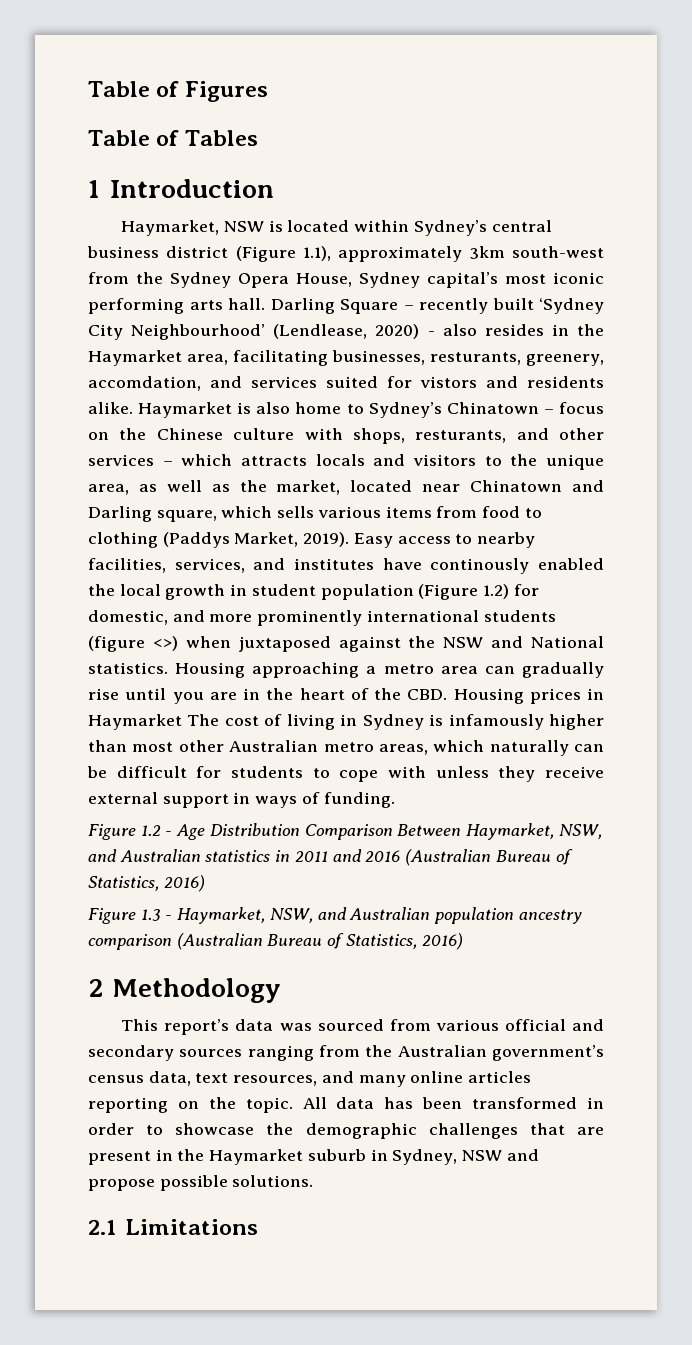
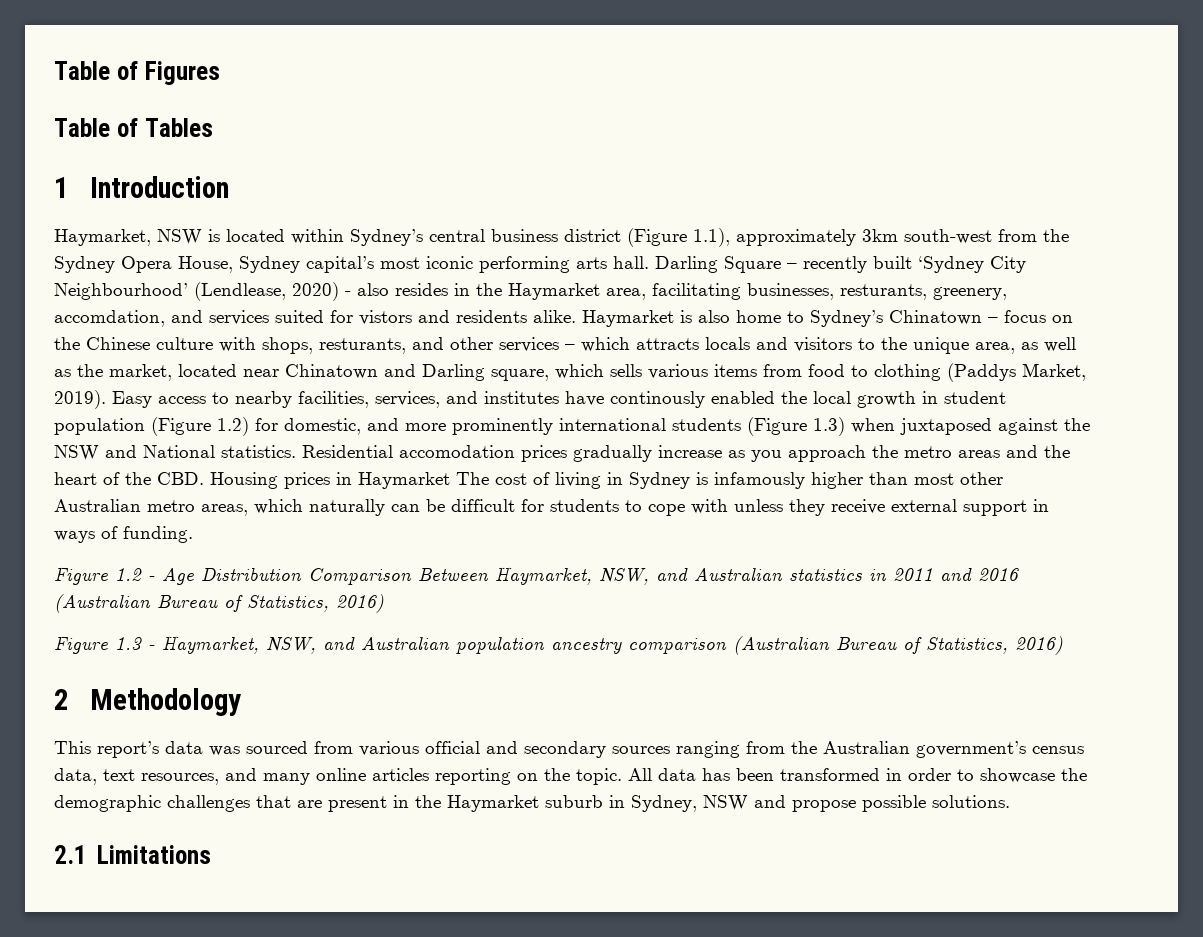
- Easy access to nearby facilities, services, and institutes have continously enabled the local growth in student population (Figure 1.2) for domestic, and more prominently international students (figure <>) when juxtaposed against the NSW and National statistics.
+ Easy access to nearby facilities, services, and institutes have continously enabled the local growth in student population (Figure 1.2) for domestic, and more prominently international students (Figure 1.3) when juxtaposed against the NSW and National statistics.
- Housing approaching a metro area can gradually rise until you are in the heart of the CBD. Housing prices in Haymarket The cost of living in Sydney is infamously higher than most other Australian metro areas, which naturally can be difficult for students to cope with unless they receive external support in ways of funding.
+ Residential accomodation prices gradually increase as you approach the metro areas and the heart of the CBD. Housing prices in Haymarket The cost of living in Sydney is infamously higher than most other Australian metro areas, which naturally can be difficult for students to cope with unless they receive external support in ways of funding.

